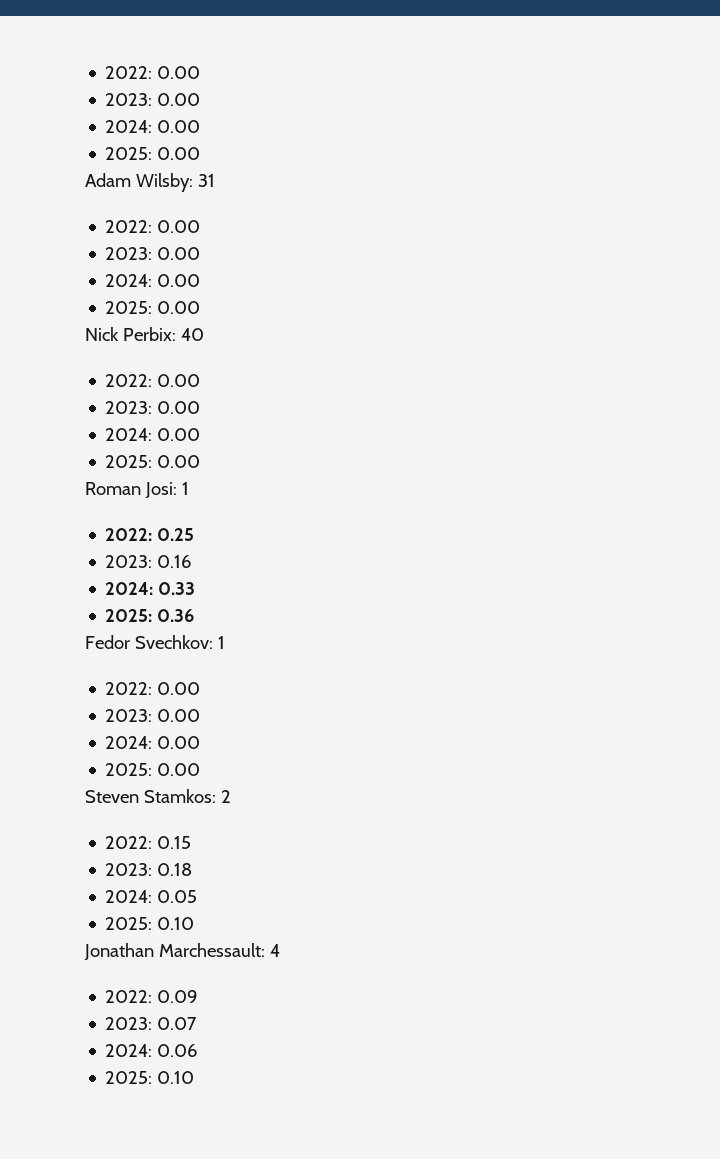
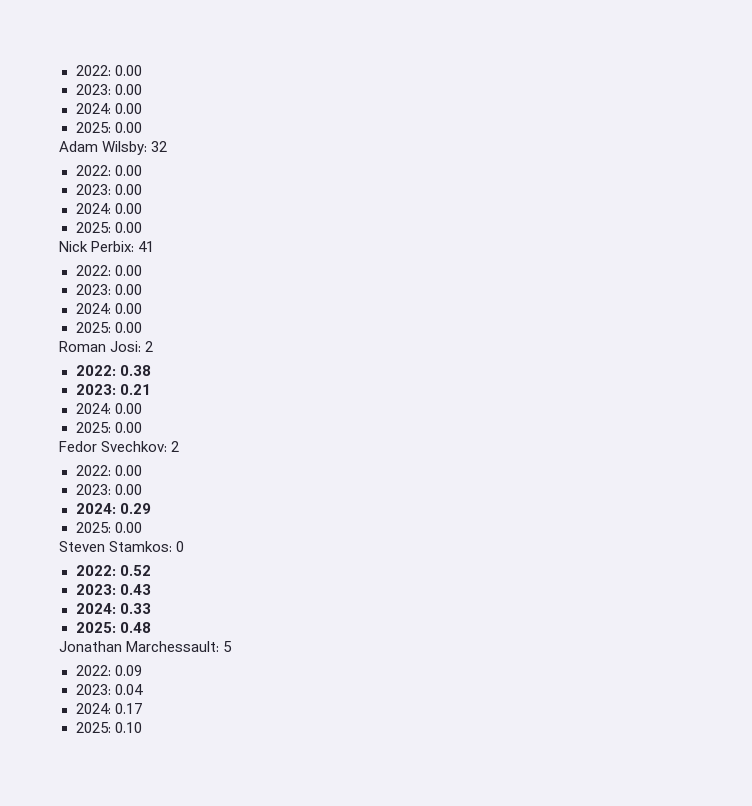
- Adam Wilsby: 31
+ Adam Wilsby: 32
- Nick Perbix: 40
+ Nick Perbix: 41
- Roman Josi: 1
- 2022: 0.25
- 2023: 0.16
- 2024: 0.33
- 2025: 0.36
+ Roman Josi: 2
+ 2022: 0.38
+ 2023: 0.21
+ 2024: 0.00
+ 2025: 0.00
- Fedor Svechkov: 1
+ Fedor Svechkov: 2
  2022: 0.00
  2023: 0.00
- 2024: 0.00
+ 2024: 0.29
- Steven Stamkos: 2
- 2022: 0.15
- 2023: 0.18
- 2024: 0.05
- 2025: 0.10
+ Steven Stamkos: 0
+ 2022: 0.52
+ 2023: 0.43
+ 2024: 0.33
+ 2025: 0.48
- Jonathan Marchessault: 4
+ Jonathan Marchessault: 5
- 2023: 0.07
- 2024: 0.06
+ 2023: 0.04
+ 2024: 0.17

